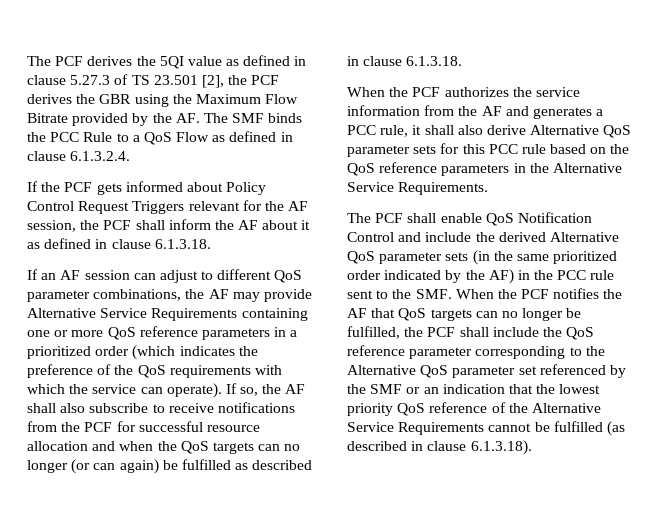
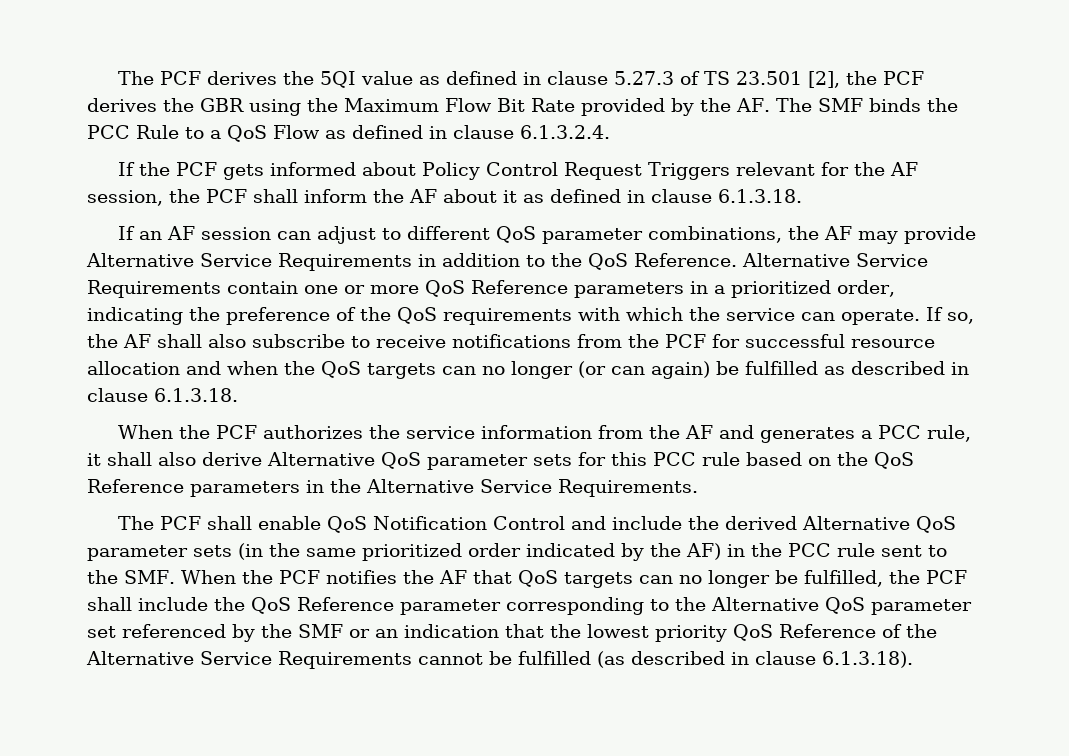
- The PCF derives the 5QI value as defined in clause 5.27.3 of TS 23.501 [2], the PCF derives the GBR using the Maximum Flow Bitrate provided by the AF. The SMF binds the PCC Rule to a QoS Flow as defined in clause 6.1.3.2.4.
+ The PCF derives the 5QI value as defined in clause 5.27.3 of TS 23.501 [2], the PCF derives the GBR using the Maximum Flow Bit Rate provided by the AF. The SMF binds the PCC Rule to a QoS Flow as defined in clause 6.1.3.2.4.
- If an AF session can adjust to different QoS parameter combinations, the AF may provide Alternative Service Requirements containing one or more QoS reference parameters in a prioritized order (which indicates the preference of the QoS requirements with which the service can operate).
+ If an AF session can adjust to different QoS parameter combinations, the AF may provide Alternative Service Requirements in addition to the QoS Reference. Alternative Service Requirements contain one or more QoS Reference parameters in a prioritized order, indicating the preference of the QoS requirements with which the service can operate.
- When the PCF authorizes the service information from the AF and generates a PCC rule, it shall also derive Alternative QoS parameter sets for this PCC rule based on the QoS reference parameters in the Alternative Service Requirements.
+ When the PCF authorizes the service information from the AF and generates a PCC rule, it shall also derive Alternative QoS parameter sets for this PCC rule based on the QoS Reference parameters in the Alternative Service Requirements.
- The PCF shall enable QoS Notification Control and include the derived Alternative QoS parameter sets (in the same prioritized order indicated by the AF) in the PCC rule sent to the SMF. When the PCF notifies the AF that QoS targets can no longer be fulfilled, the PCF shall include the QoS reference parameter corresponding to the Alternative QoS parameter set referenced by the SMF or an indication that the lowest priority QoS reference of the Alternative Service Requirements cannot be fulfilled (as described in clause 6.1.3.18).
+ The PCF shall enable QoS Notification Control and include the derived Alternative QoS parameter sets (in the same prioritized order indicated by the AF) in the PCC rule sent to the SMF. When the PCF notifies the AF that QoS targets can no longer be fulfilled, the PCF shall include the QoS Reference parameter corresponding to the Alternative QoS parameter set referenced by the SMF or an indication that the lowest priority QoS Reference of the Alternative Service Requirements cannot be fulfilled (as described in clause 6.1.3.18).

